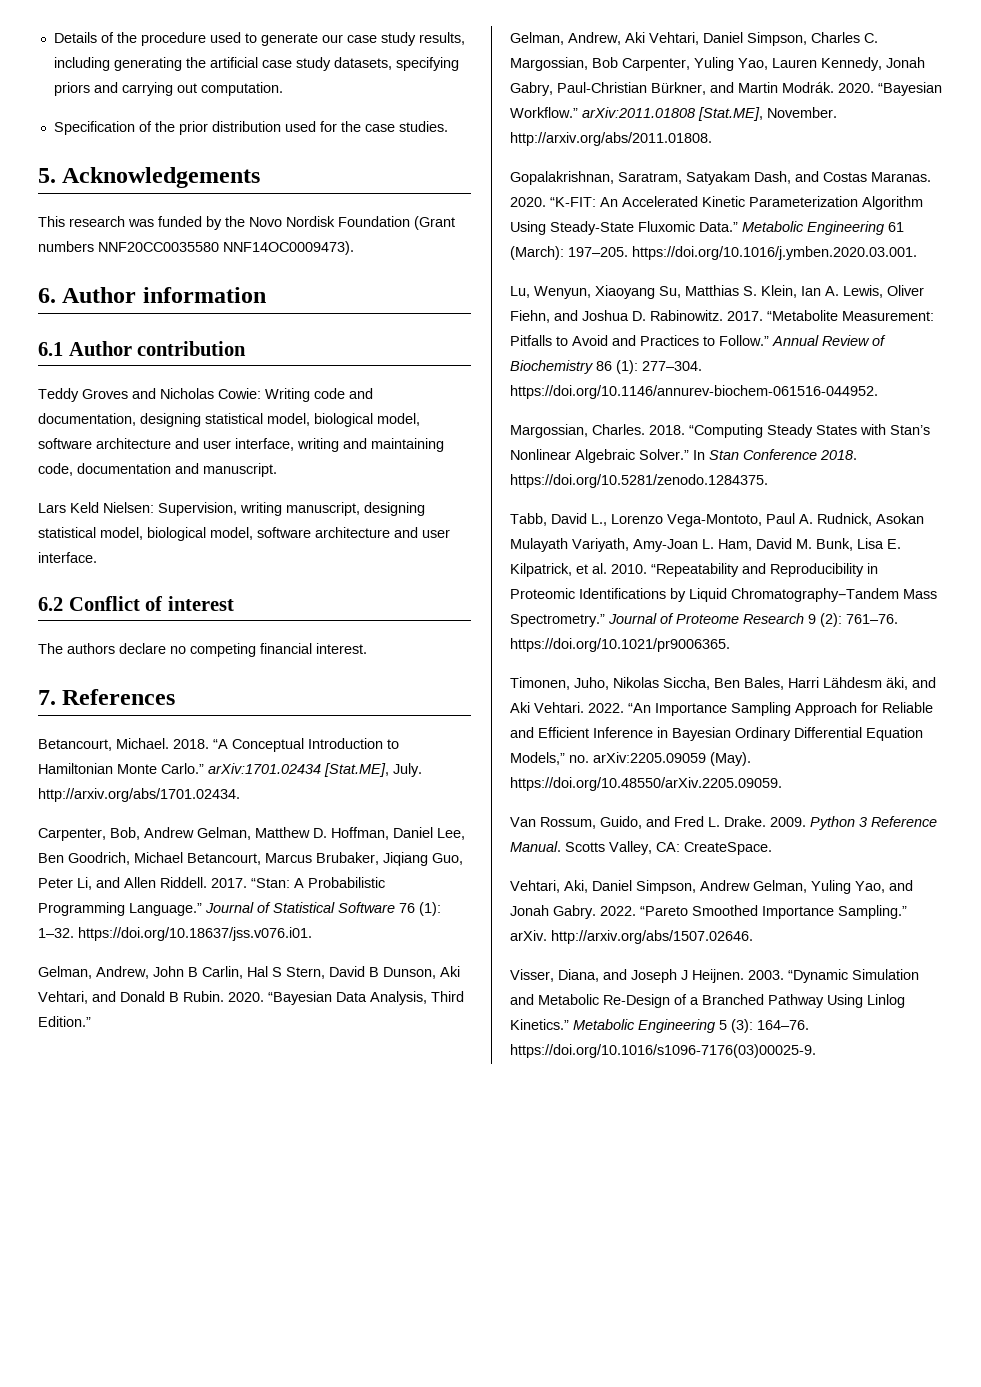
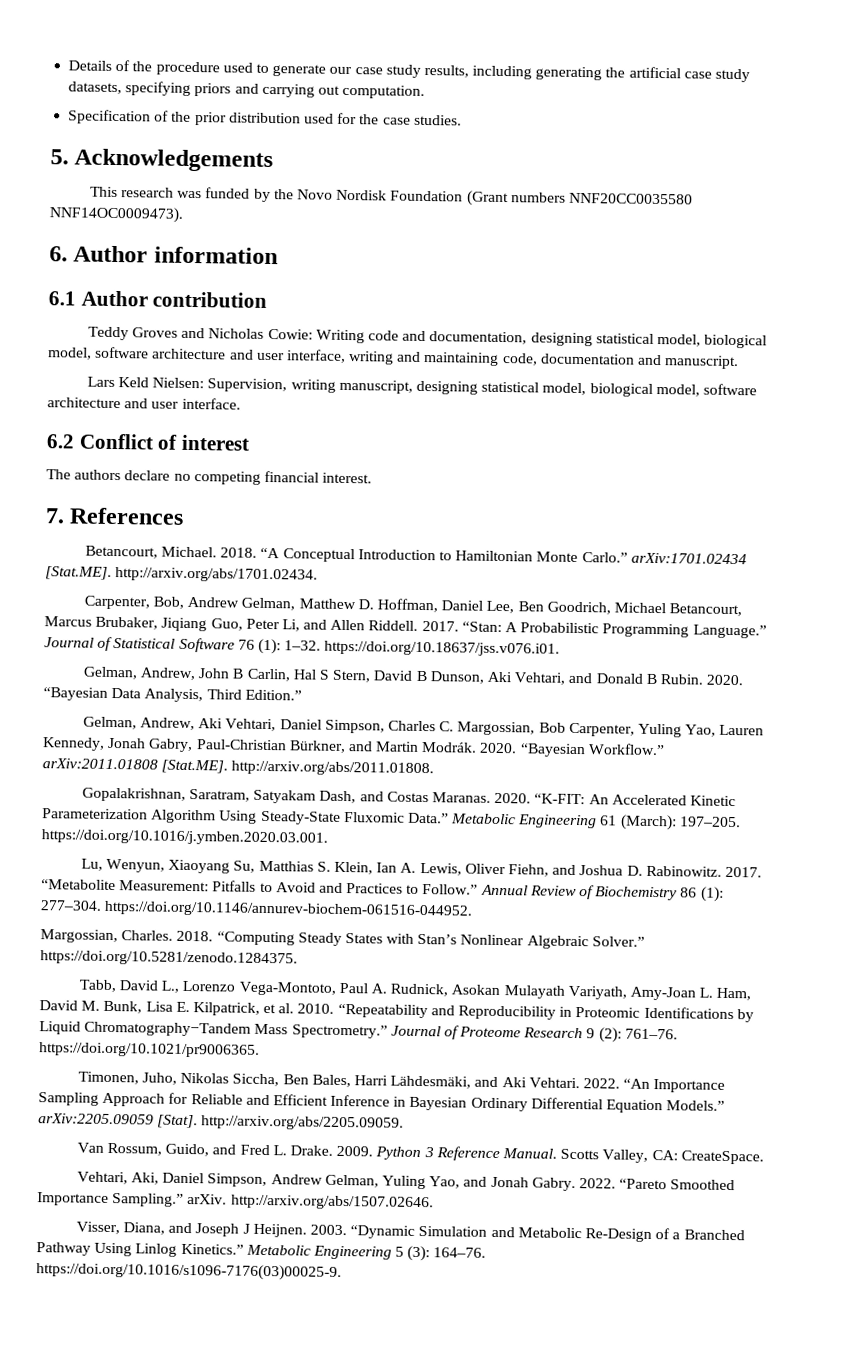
- “A Conceptual Introduction to Hamiltonian Monte Carlo.” arXiv:1701.02434 [Stat.ME], July. http://arxiv.org/abs/1701.02434.
+ “A Conceptual Introduction to Hamiltonian Monte Carlo.” arXiv:1701.02434 [Stat.ME]. http://arxiv.org/abs/1701.02434.
- “Bayesian Workflow.” arXiv:2011.01808 [Stat.ME], November. http://arxiv.org/abs/2011.01808.
+ “Bayesian Workflow.” arXiv:2011.01808 [Stat.ME]. http://arxiv.org/abs/2011.01808.
- “Computing Steady States with Stan’s Nonlinear Algebraic Solver.” In Stan Conference 2018. https://doi.org/10.5281/zenodo.1284375.
+ “Computing Steady States with Stan’s Nonlinear Algebraic Solver.” https://doi.org/10.5281/zenodo.1284375.
- Timonen, Juho, Nikolas Siccha, Ben Bales, Harri Lähdesm äki, and Aki Vehtari.
+ Timonen, Juho, Nikolas Siccha, Ben Bales, Harri Lähdesmäki, and Aki Vehtari.
- “An Importance Sampling Approach for Reliable and Efficient Inference in Bayesian Ordinary Differential Equation Models,” no. arXiv:2205.09059 (May). https://doi.org/10.48550/arXiv.2205.09059.
+ “An Importance Sampling Approach for Reliable and Efficient Inference in Bayesian Ordinary Differential Equation Models.” arXiv:2205.09059 [Stat]. http://arxiv.org/abs/2205.09059.

